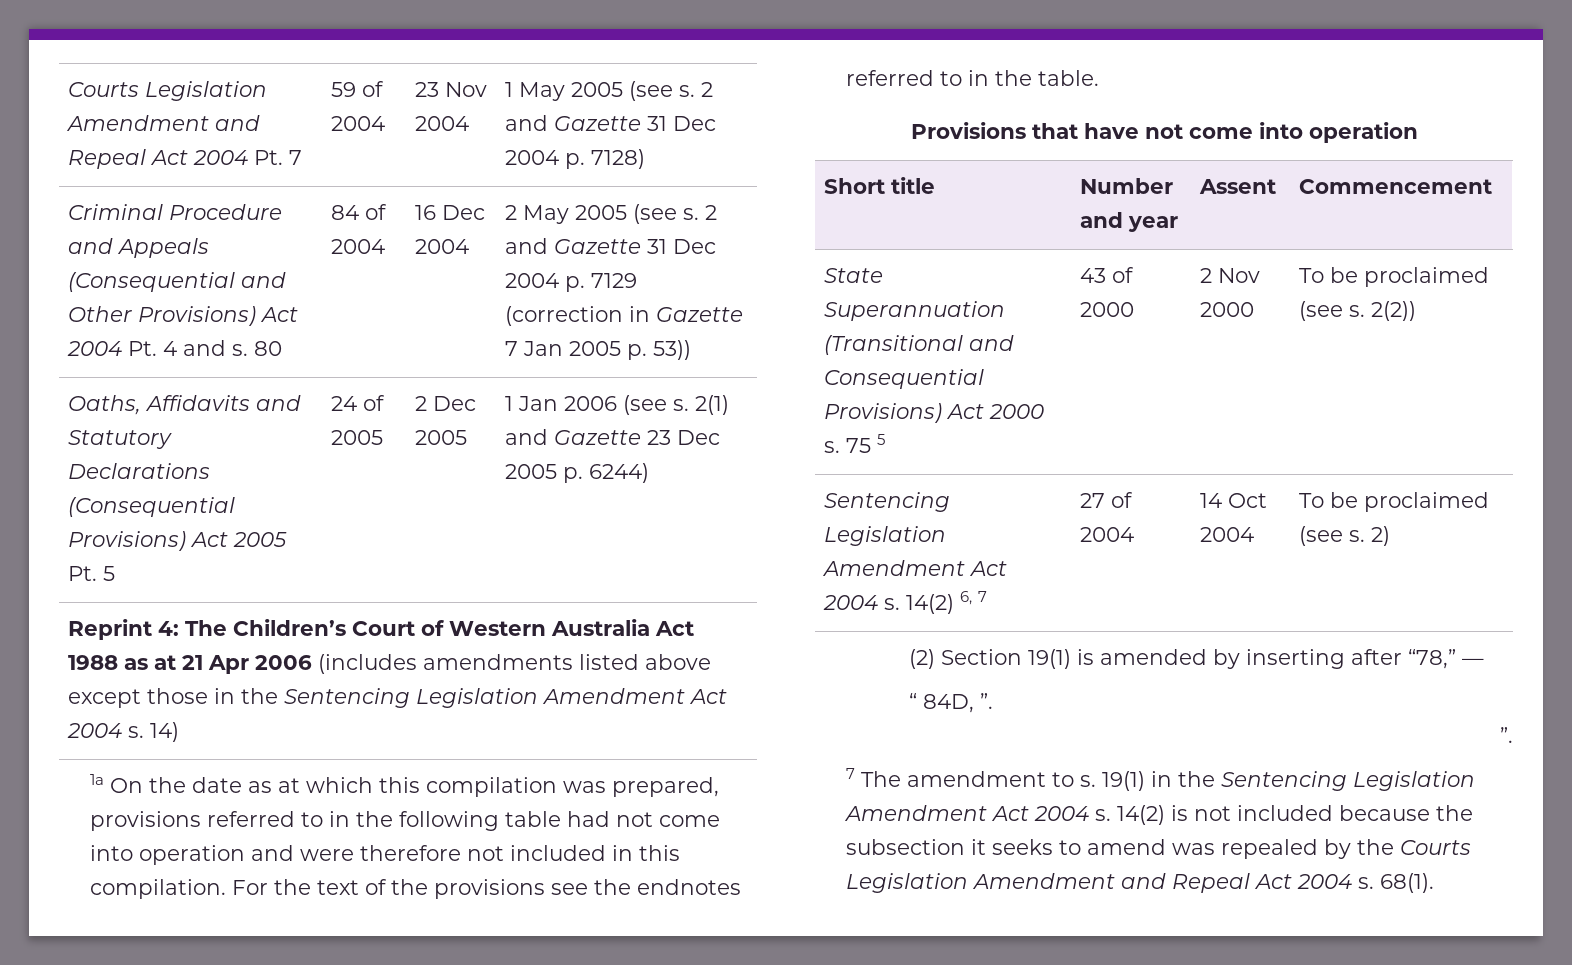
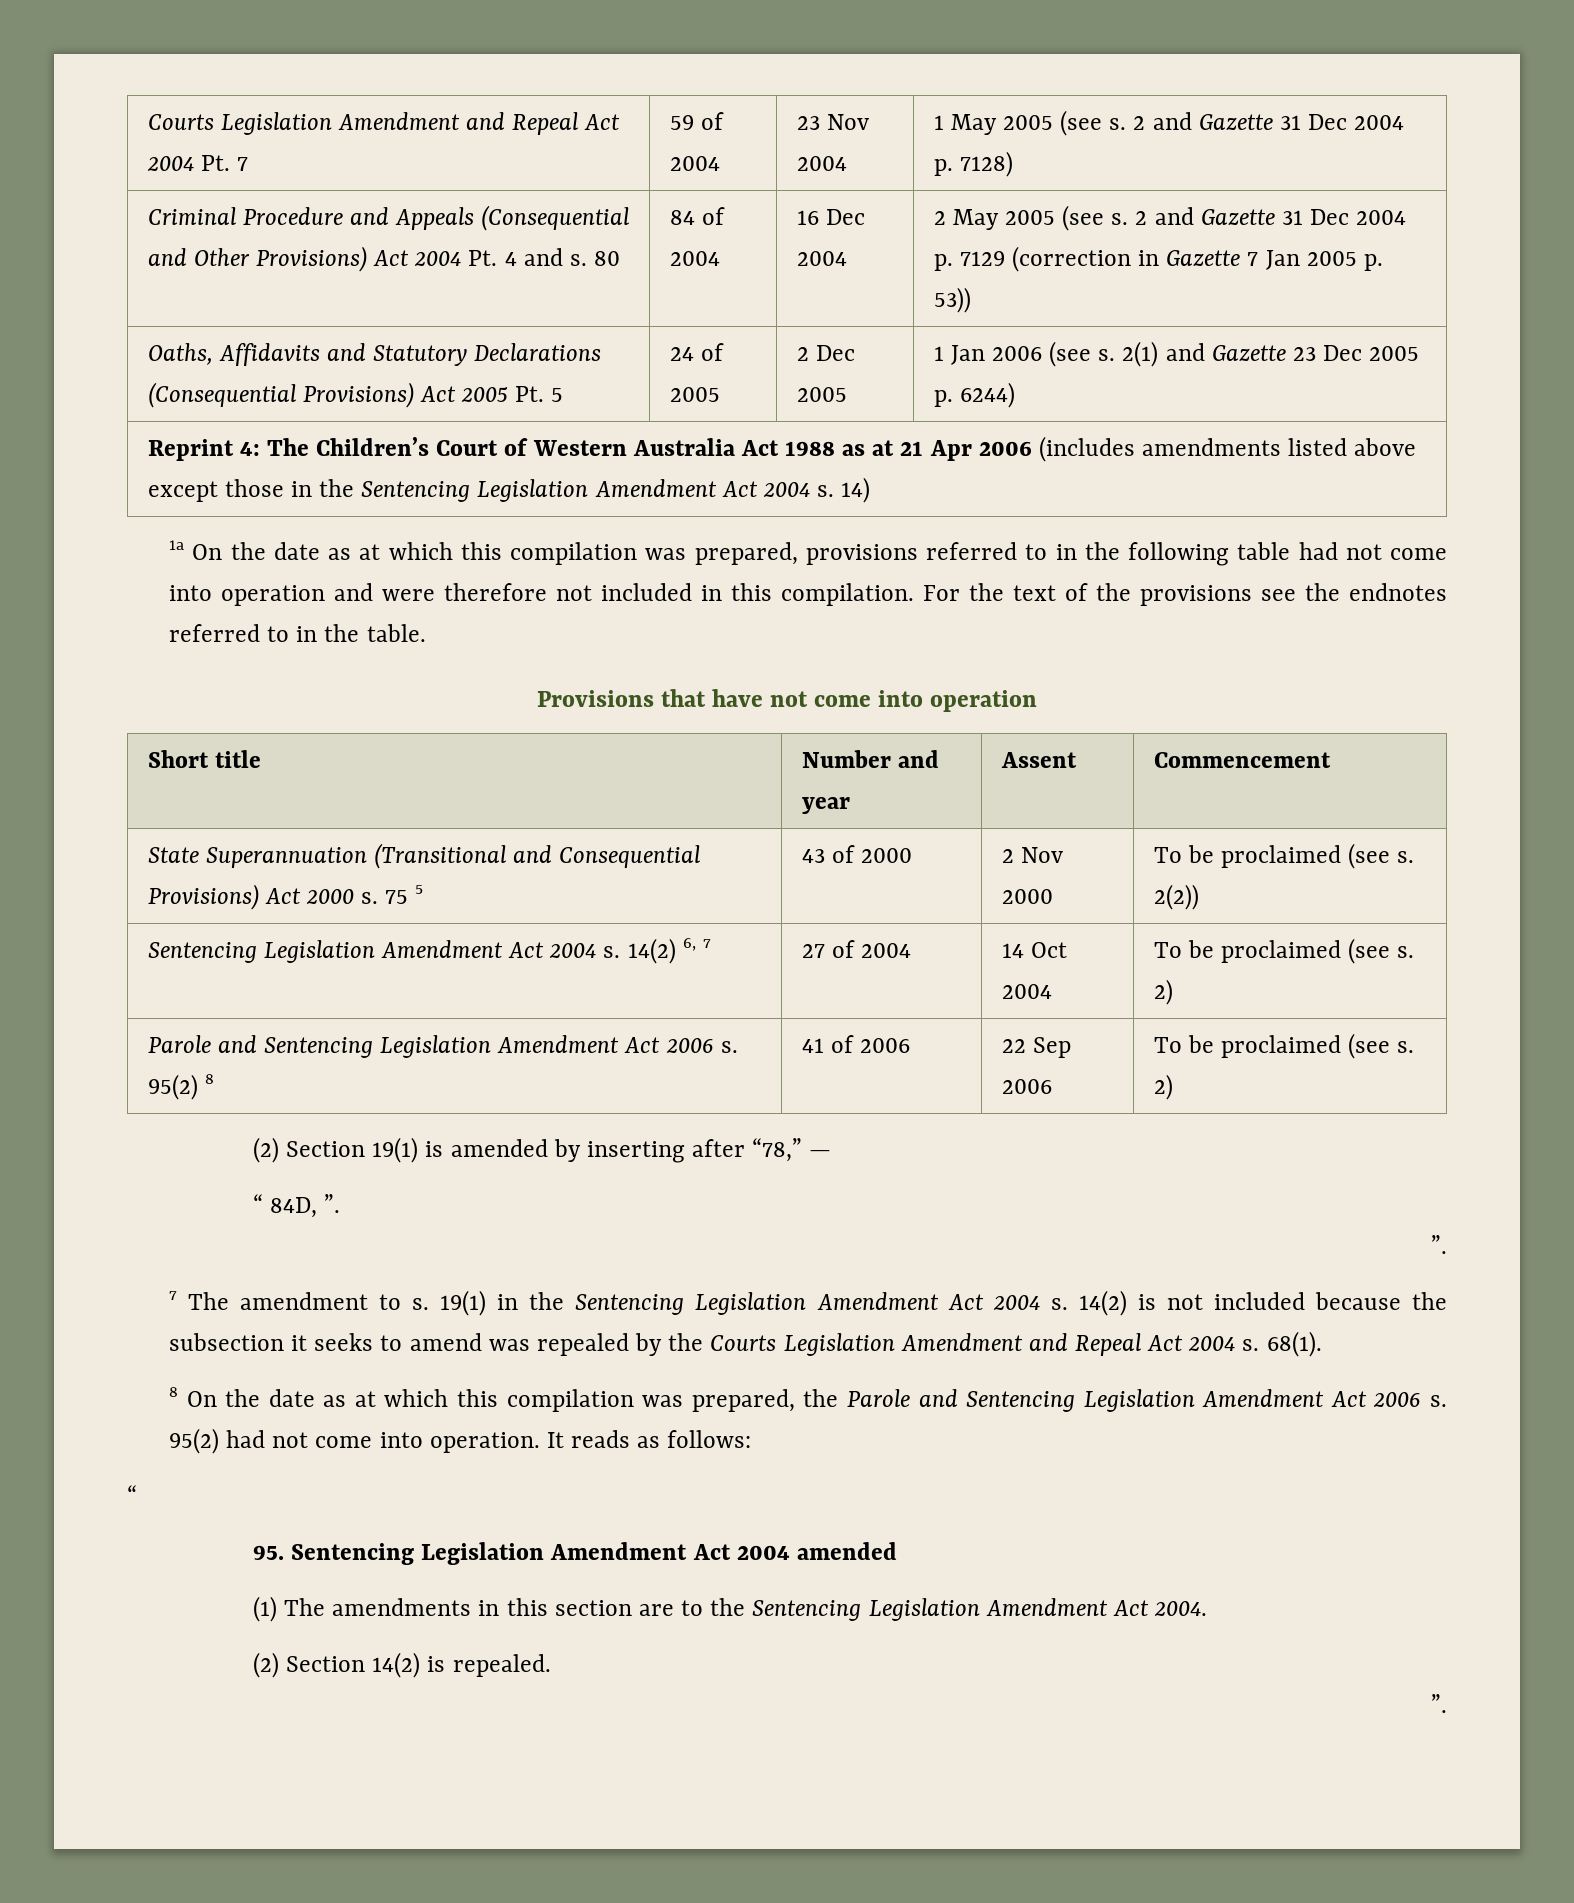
+ Parole and Sentencing Legislation Amendment Act 2006 s. 95(2) 8 | 41 of 2006 | 22 Sep 2006 | To be proclaimed (see s. 2)
+ 8 On the date as at which this compilation was prepared, the Parole and Sentencing Legislation Amendment Act 2006 s. 95(2) had not come into operation. It reads as follows:
+ “
+ 95. Sentencing Legislation Amendment Act 2004 amended
+ (1) The amendments in this section are to the Sentencing Legislation Amendment Act 2004.
+ (2) Section 14(2) is repealed.
+ ”.

